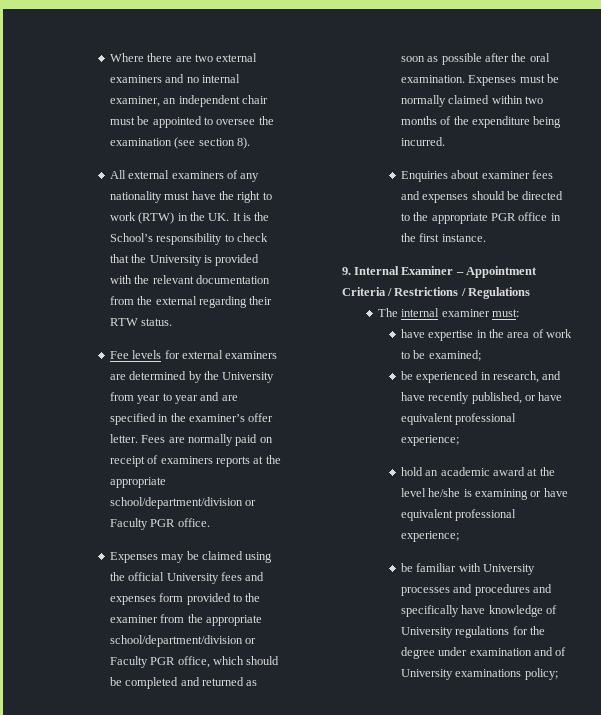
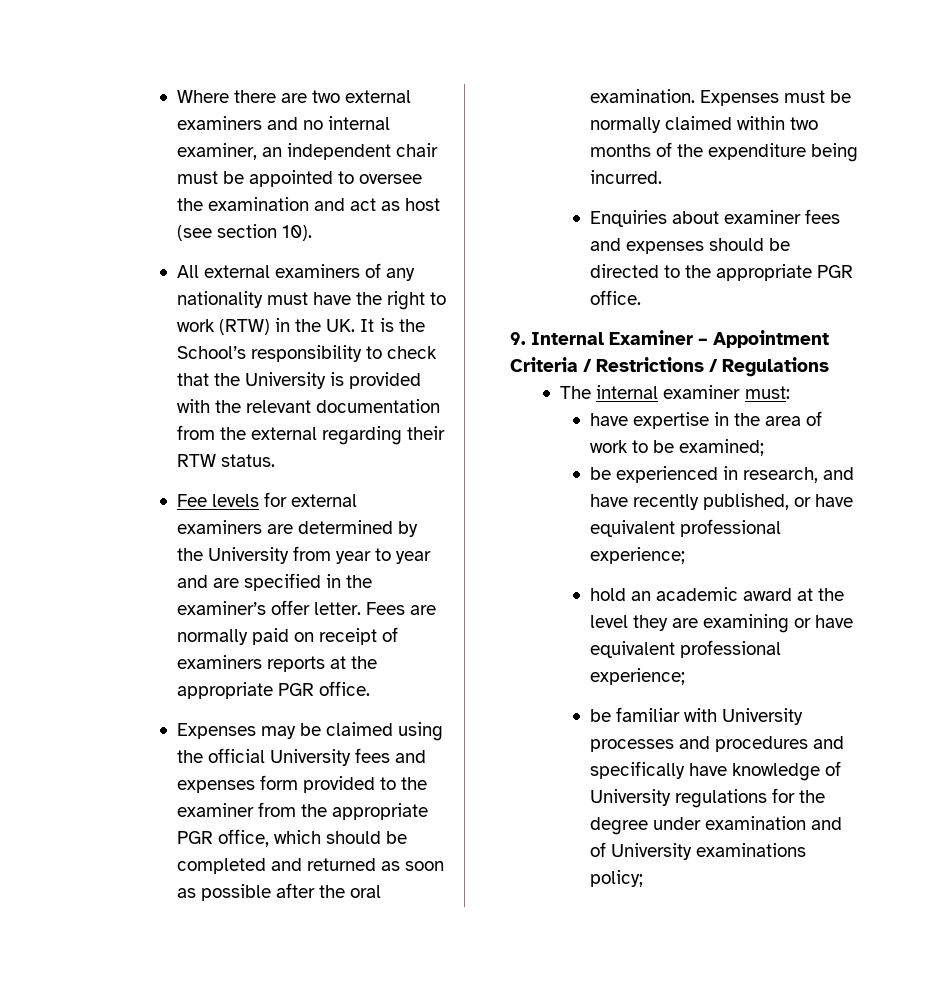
- Where there are two external examiners and no internal examiner, an independent chair must be appointed to oversee the examination (see section 8).
+ Where there are two external examiners and no internal examiner, an independent chair must be appointed to oversee the examination and act as host (see section 10).
- Fees are normally paid on receipt of examiners reports at the appropriate school/department/division or Faculty PGR office.
+ Fees are normally paid on receipt of examiners reports at the appropriate PGR office.
- Expenses may be claimed using the official University fees and expenses form provided to the examiner from the appropriate school/department/division or Faculty PGR office, which should be completed and returned as soon as possible after the oral examination.
+ Expenses may be claimed using the official University fees and expenses form provided to the examiner from the appropriate PGR office, which should be completed and returned as soon as possible after the oral examination.
- Enquiries about examiner fees and expenses should be directed to the appropriate PGR office in the first instance.
+ Enquiries about examiner fees and expenses should be directed to the appropriate PGR office.
- hold an academic award at the level he/she is examining or have equivalent professional experience;
+ hold an academic award at the level they are examining or have equivalent professional experience;

